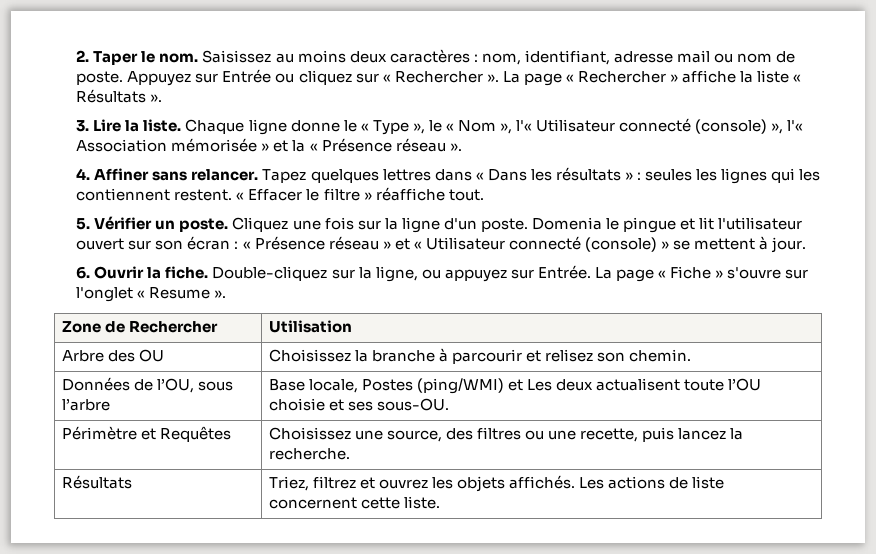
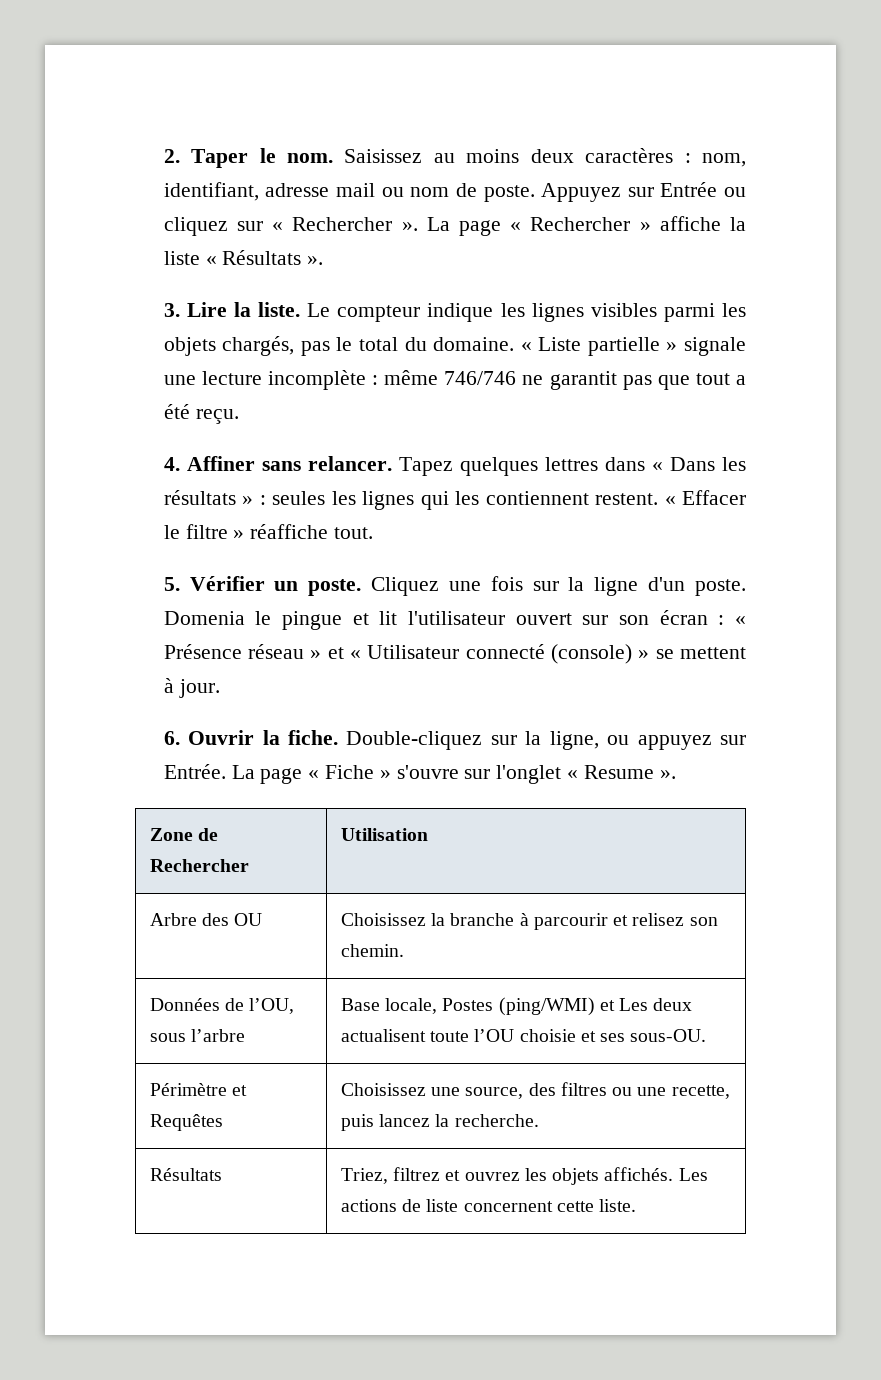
- Chaque ligne donne le « Type », le « Nom », l'« Utilisateur connecté (console) », l'« Association mémorisée » et la « Présence réseau ».
+ Le compteur indique les lignes visibles parmi les objets chargés, pas le total du domaine. « Liste partielle » signale une lecture incomplète : même 746/746 ne garantit pas que tout a été reçu.

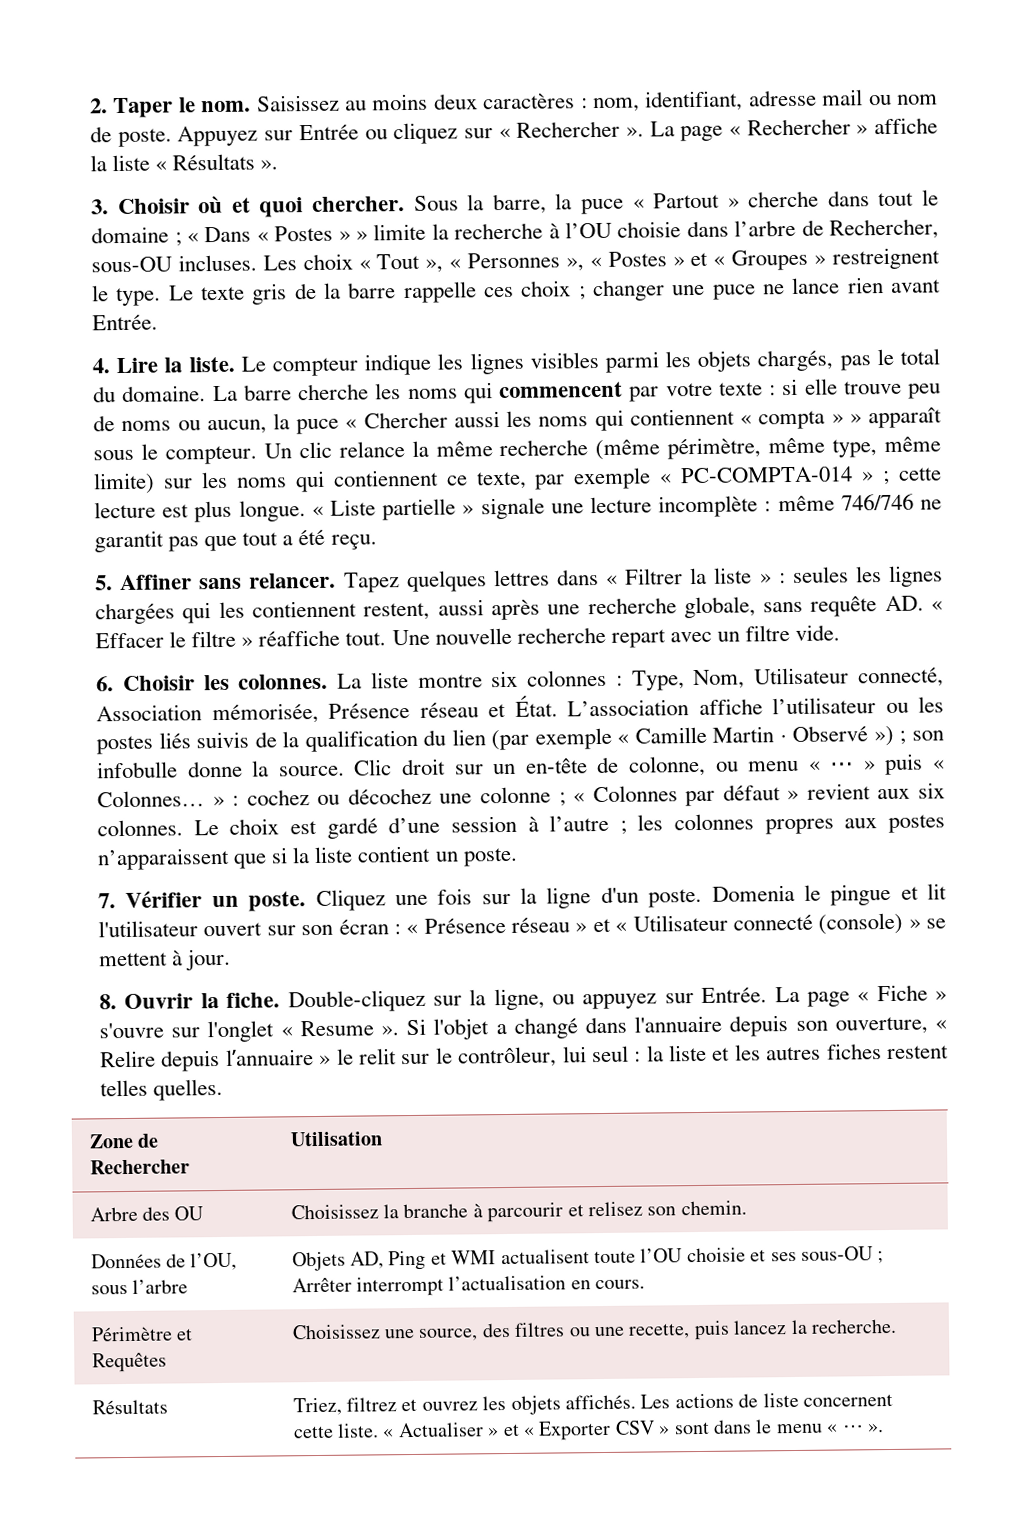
- 3. Lire la liste.
+ 3. Choisir où et quoi chercher. Sous la barre, la puce « Partout » cherche dans tout le domaine ; « Dans « Postes » » limite la recherche à l’OU choisie dans l’arbre de Rechercher, sous-OU incluses. Les choix « Tout », « Personnes », « Postes » et « Groupes » restreignent le type. Le texte gris de la barre rappelle ces choix ; changer une puce ne lance rien avant Entrée.
+ 4. Lire la liste.
+ La barre cherche les noms qui commencent par votre texte : si elle trouve peu de noms ou aucun, la puce « Chercher aussi les noms qui contiennent « compta » » apparaît sous le compteur. Un clic relance la même recherche (même périmètre, même type, même limite) sur les noms qui contiennent ce texte, par exemple « PC-COMPTA-014 » ; cette lecture est plus longue.
- 4. Affiner sans relancer.
+ 5. Affiner sans relancer.
- Tapez quelques lettres dans « Dans les résultats » : seules les lignes qui les contiennent restent. « Effacer le filtre » réaffiche tout.
- 5. Vérifier un poste.
+ Tapez quelques lettres dans « Filtrer la liste » : seules les lignes chargées qui les contiennent restent, aussi après une recherche globale, sans requête AD. « Effacer le filtre » réaffiche tout. Une nouvelle recherche repart avec un filtre vide.
+ 6. Choisir les colonnes. La liste montre six colonnes : Type, Nom, Utilisateur connecté, Association mémorisée, Présence réseau et État. L’association affiche l’utilisateur ou les postes liés suivis de la qualification du lien (par exemple « Camille Martin · Observé ») ; son infobulle donne la source. Clic droit sur un en-tête de colonne, ou menu « ⋯ » puis « Colonnes… » : cochez ou décochez une colonne ; « Colonnes par défaut » revient aux six colonnes. Le choix est gardé d’une session à l’autre ; les colonnes propres aux postes n’apparaissent que si la liste contient un poste.
+ 7. Vérifier un poste.
- 6. Ouvrir la fiche.
+ 8. Ouvrir la fiche.
+ Si l'objet a changé dans l'annuaire depuis son ouverture, « Relire depuis lʼannuaire » le relit sur le contrôleur, lui seul : la liste et les autres fiches restent telles quelles.
- Données de l’OU, sous l’arbre | Base locale, Postes (ping/WMI) et Les deux actualisent toute l’OU choisie et ses sous-OU.
+ Données de l’OU, sous l’arbre | Objets AD, Ping et WMI actualisent toute l’OU choisie et ses sous-OU ; Arrêter interrompt l’actualisation en cours.
- Résultats | Triez, filtrez et ouvrez les objets affichés. Les actions de liste concernent cette liste.
+ Résultats | Triez, filtrez et ouvrez les objets affichés. Les actions de liste concernent cette liste. « Actualiser » et « Exporter CSV » sont dans le menu « ⋯ ».

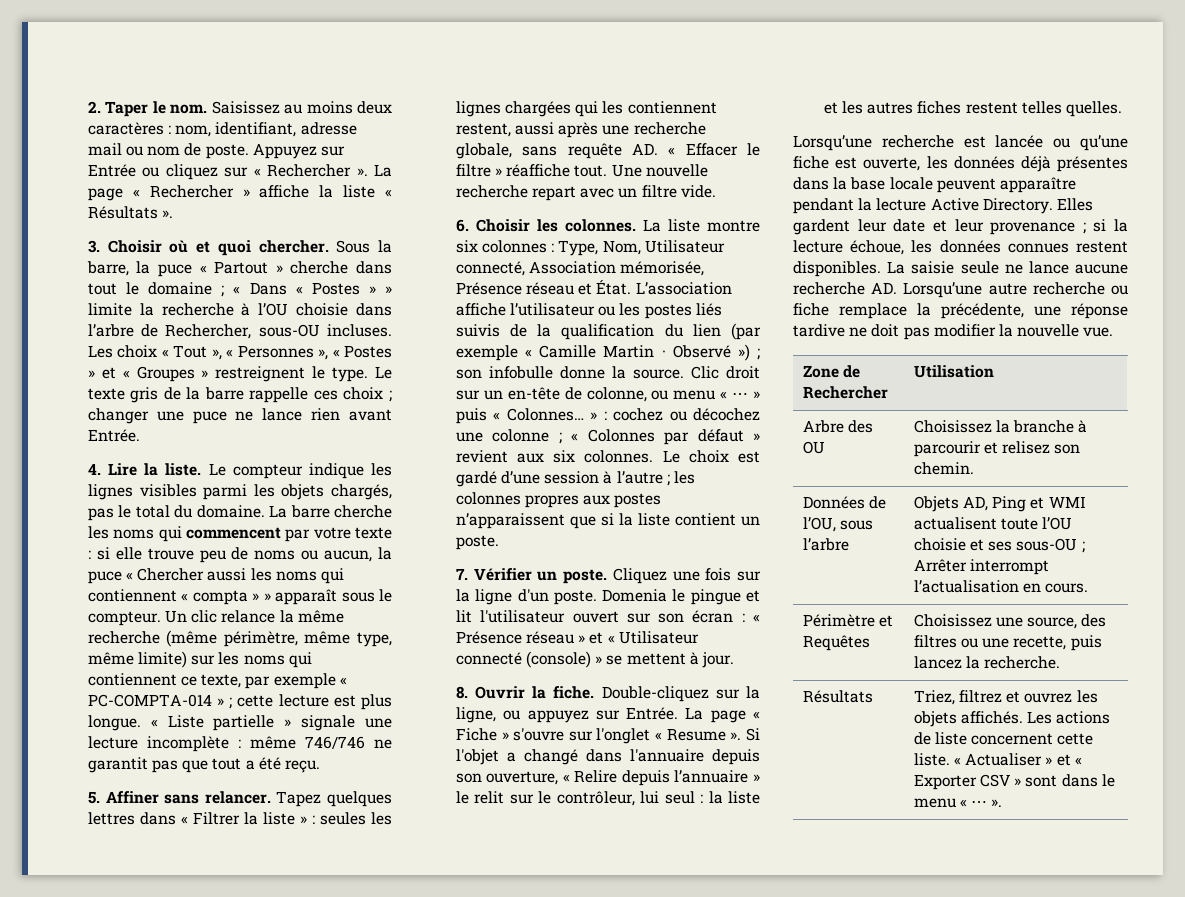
+ Lorsqu’une recherche est lancée ou qu’une fiche est ouverte, les données déjà présentes dans la base locale peuvent apparaître pendant la lecture Active Directory. Elles gardent leur date et leur provenance ; si la lecture échoue, les données connues restent disponibles. La saisie seule ne lance aucune recherche AD. Lorsqu’une autre recherche ou fiche remplace la précédente, une réponse tardive ne doit pas modifier la nouvelle vue.

